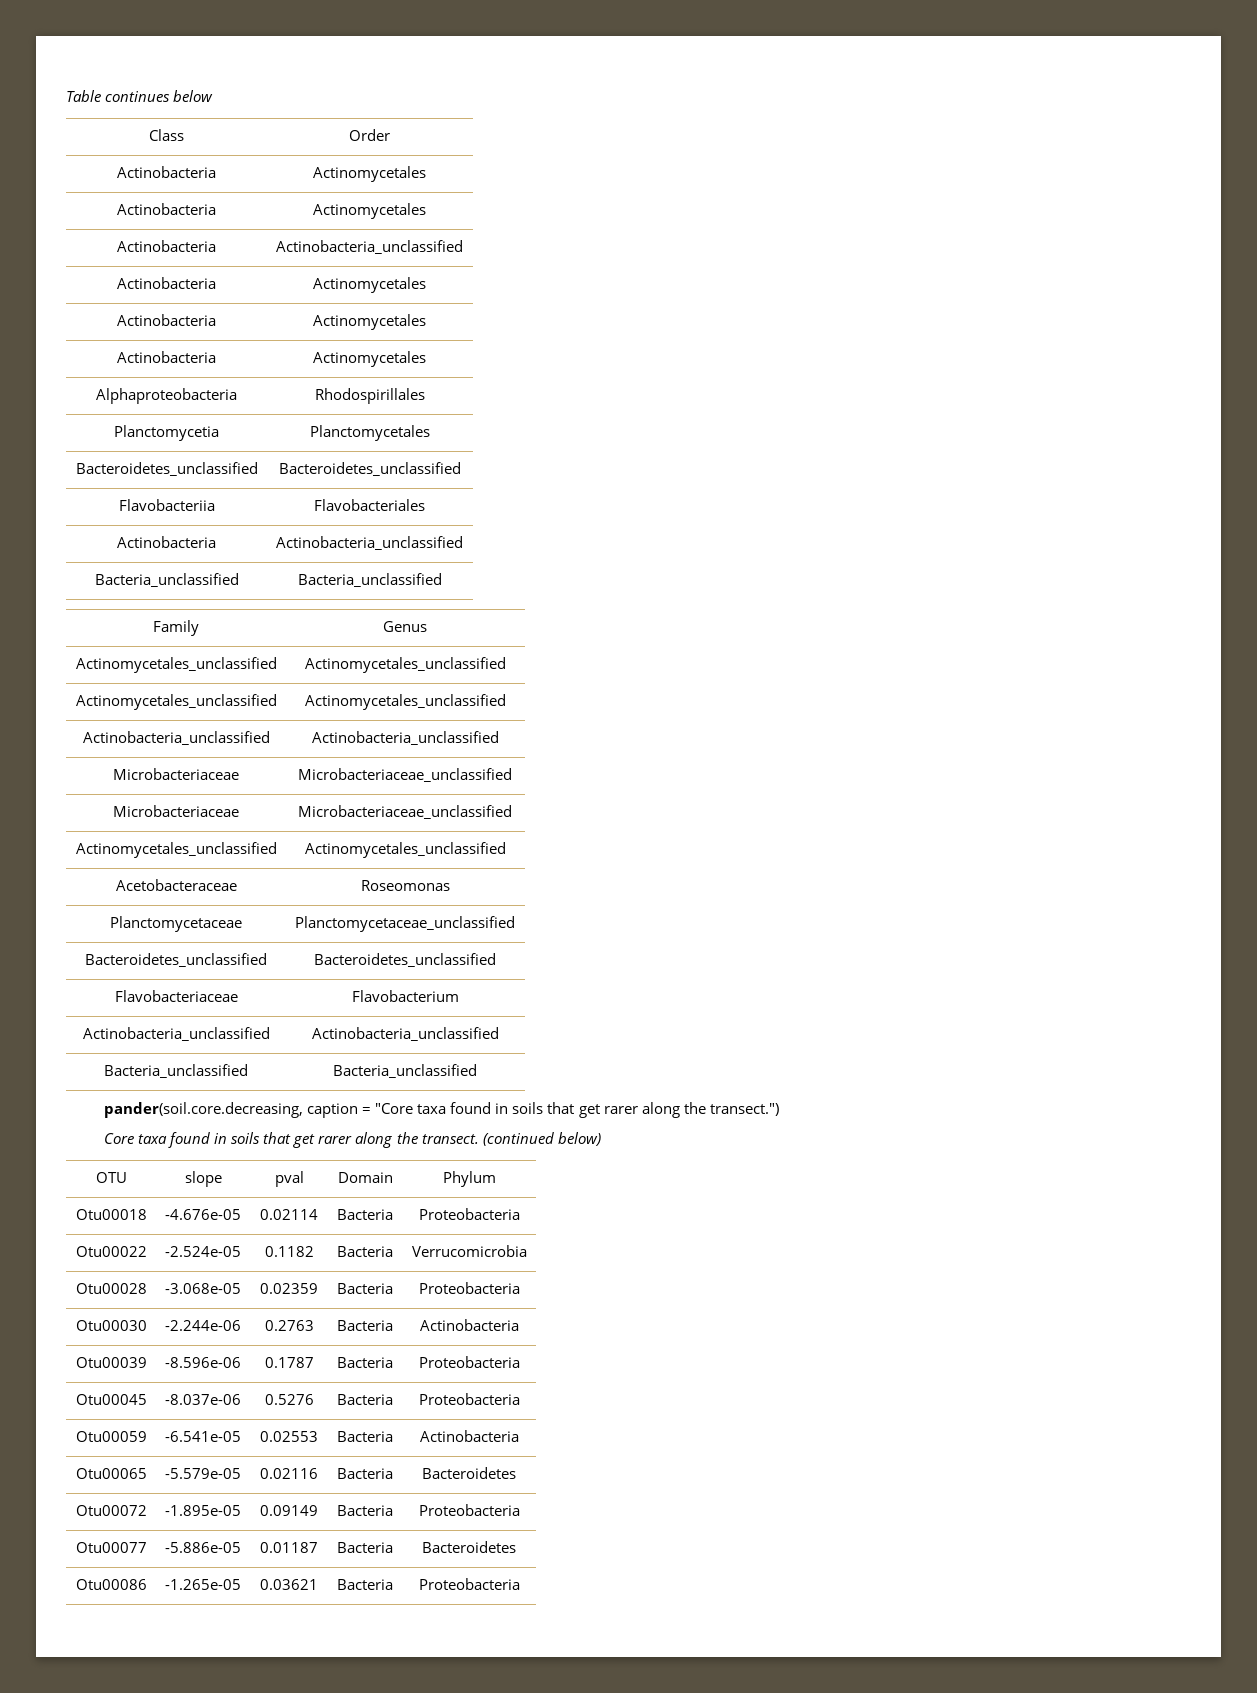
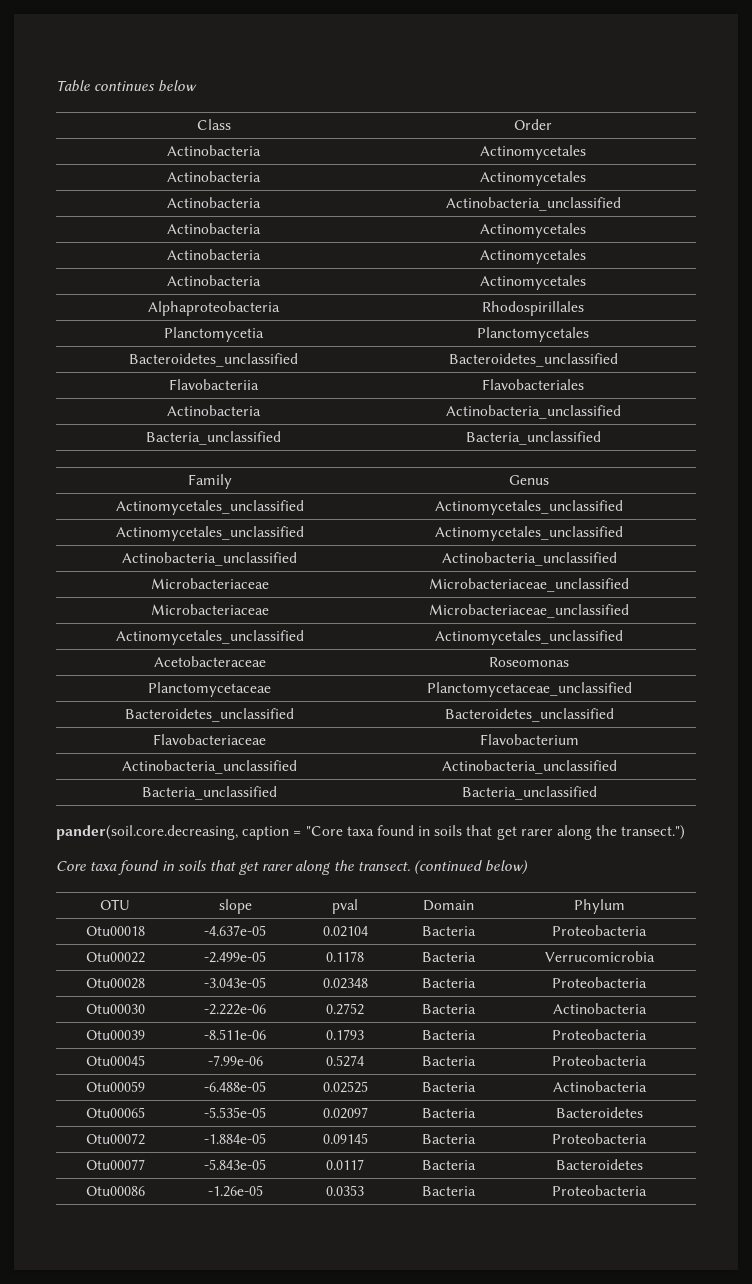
- Otu00018 | -4.676e-05 | 0.02114 | Bacteria | Proteobacteria
+ Otu00018 | -4.637e-05 | 0.02104 | Bacteria | Proteobacteria
- Otu00022 | -2.524e-05 | 0.1182 | Bacteria | Verrucomicrobia
+ Otu00022 | -2.499e-05 | 0.1178 | Bacteria | Verrucomicrobia
- Otu00028 | -3.068e-05 | 0.02359 | Bacteria | Proteobacteria
+ Otu00028 | -3.043e-05 | 0.02348 | Bacteria | Proteobacteria
- Otu00030 | -2.244e-06 | 0.2763 | Bacteria | Actinobacteria
+ Otu00030 | -2.222e-06 | 0.2752 | Bacteria | Actinobacteria
- Otu00039 | -8.596e-06 | 0.1787 | Bacteria | Proteobacteria
+ Otu00039 | -8.511e-06 | 0.1793 | Bacteria | Proteobacteria
- Otu00045 | -8.037e-06 | 0.5276 | Bacteria | Proteobacteria
+ Otu00045 | -7.99e-06 | 0.5274 | Bacteria | Proteobacteria
- Otu00059 | -6.541e-05 | 0.02553 | Bacteria | Actinobacteria
+ Otu00059 | -6.488e-05 | 0.02525 | Bacteria | Actinobacteria
- Otu00065 | -5.579e-05 | 0.02116 | Bacteria | Bacteroidetes
+ Otu00065 | -5.535e-05 | 0.02097 | Bacteria | Bacteroidetes
- Otu00072 | -1.895e-05 | 0.09149 | Bacteria | Proteobacteria
+ Otu00072 | -1.884e-05 | 0.09145 | Bacteria | Proteobacteria
- Otu00077 | -5.886e-05 | 0.01187 | Bacteria | Bacteroidetes
+ Otu00077 | -5.843e-05 | 0.0117 | Bacteria | Bacteroidetes
- Otu00086 | -1.265e-05 | 0.03621 | Bacteria | Proteobacteria
+ Otu00086 | -1.26e-05 | 0.0353 | Bacteria | Proteobacteria

